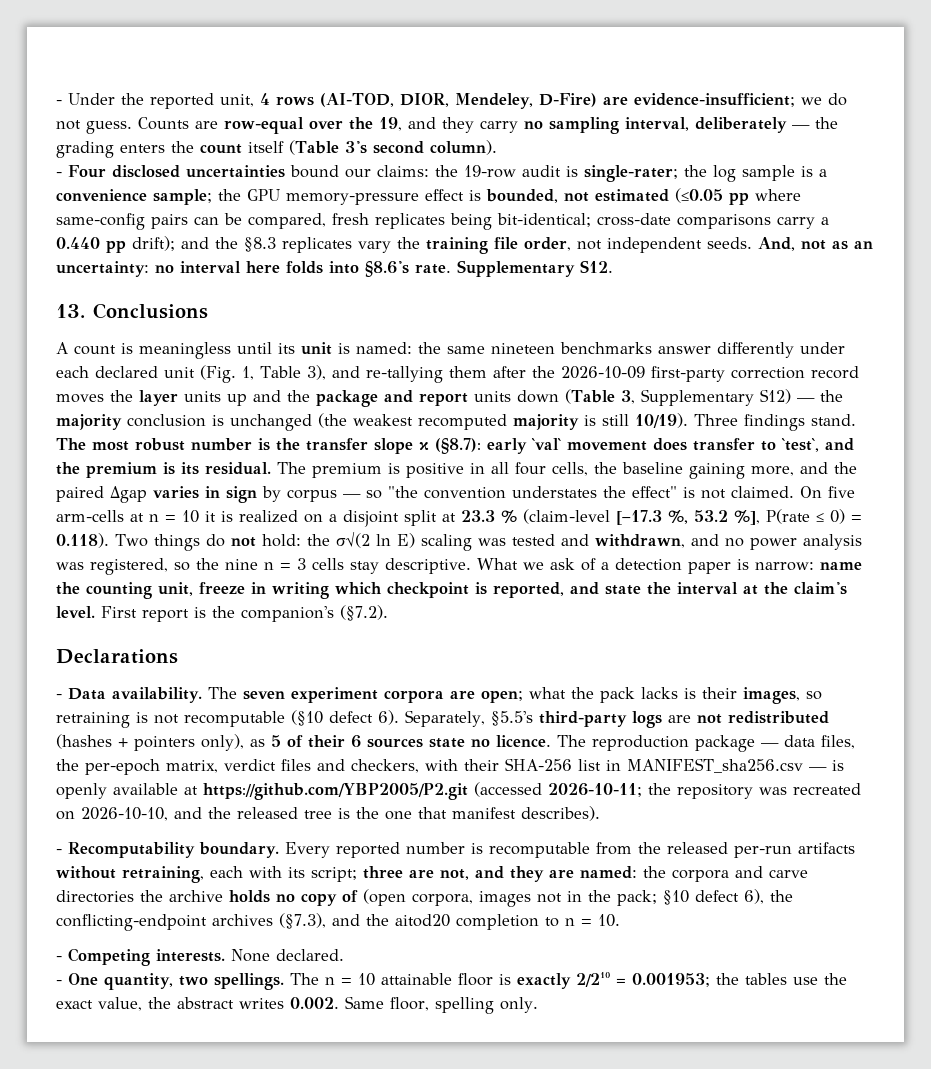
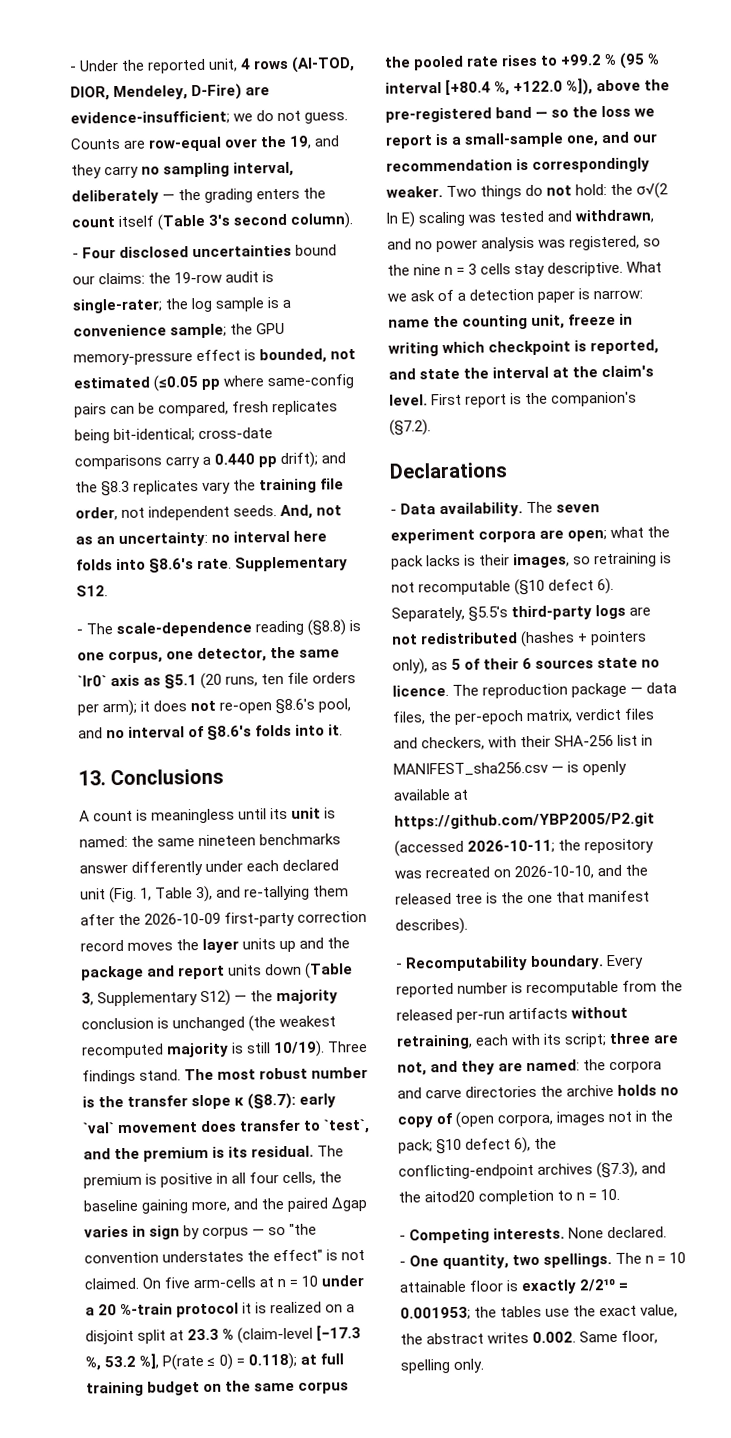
+ - The scale-dependence reading (§8.8) is one corpus, one detector, the same `lr0` axis as §5.1 (20 runs, ten file orders per arm); it does not re-open §8.6's pool, and no interval of §8.6's folds into it.
- On five arm-cells at n = 10 it is realized on a disjoint split at 23.3 % (claim-level [−17.3 %, 53.2 %], P(rate ≤ 0) = 0.118). Two things do not hold: the σ√(2 ln E) scaling was tested and withdrawn, and no power analysis was registered, so the nine n = 3 cells stay descriptive.
+ On five arm-cells at n = 10 under a 20 %-train protocol it is realized on a disjoint split at 23.3 % (claim-level [−17.3 %, 53.2 %], P(rate ≤ 0) = 0.118); at full training budget on the same corpus the pooled rate rises to +99.2 % (95 % interval [+80.4 %, +122.0 %]), above the pre-registered band — so the loss we report is a small-sample one, and our recommendation is correspondingly weaker. Two things do not hold: the σ√(2 ln E) scaling was tested and withdrawn, and no power analysis was registered, so the nine n = 3 cells stay descriptive.

